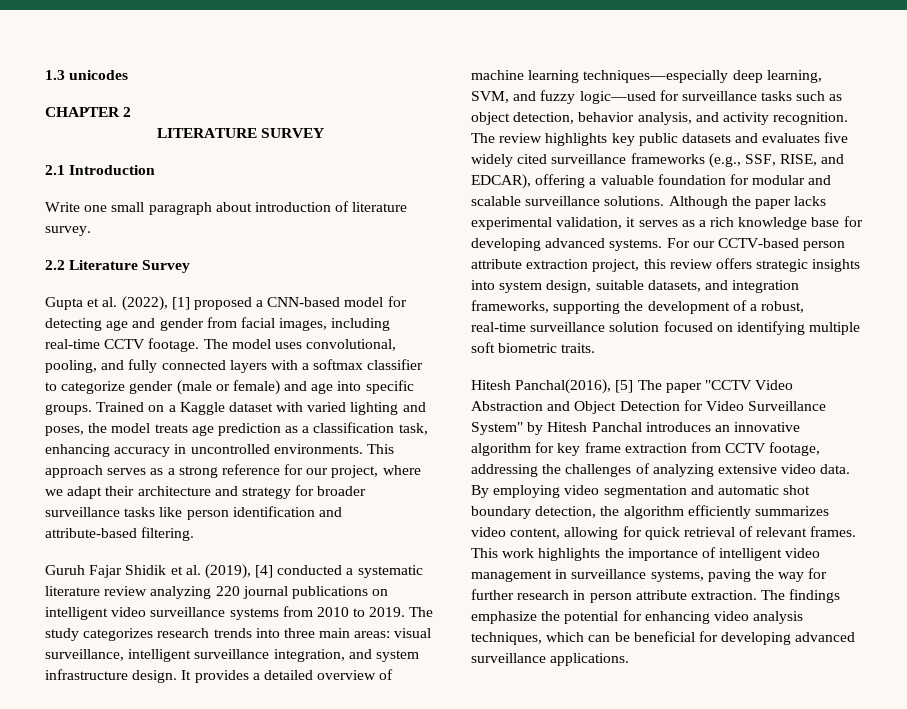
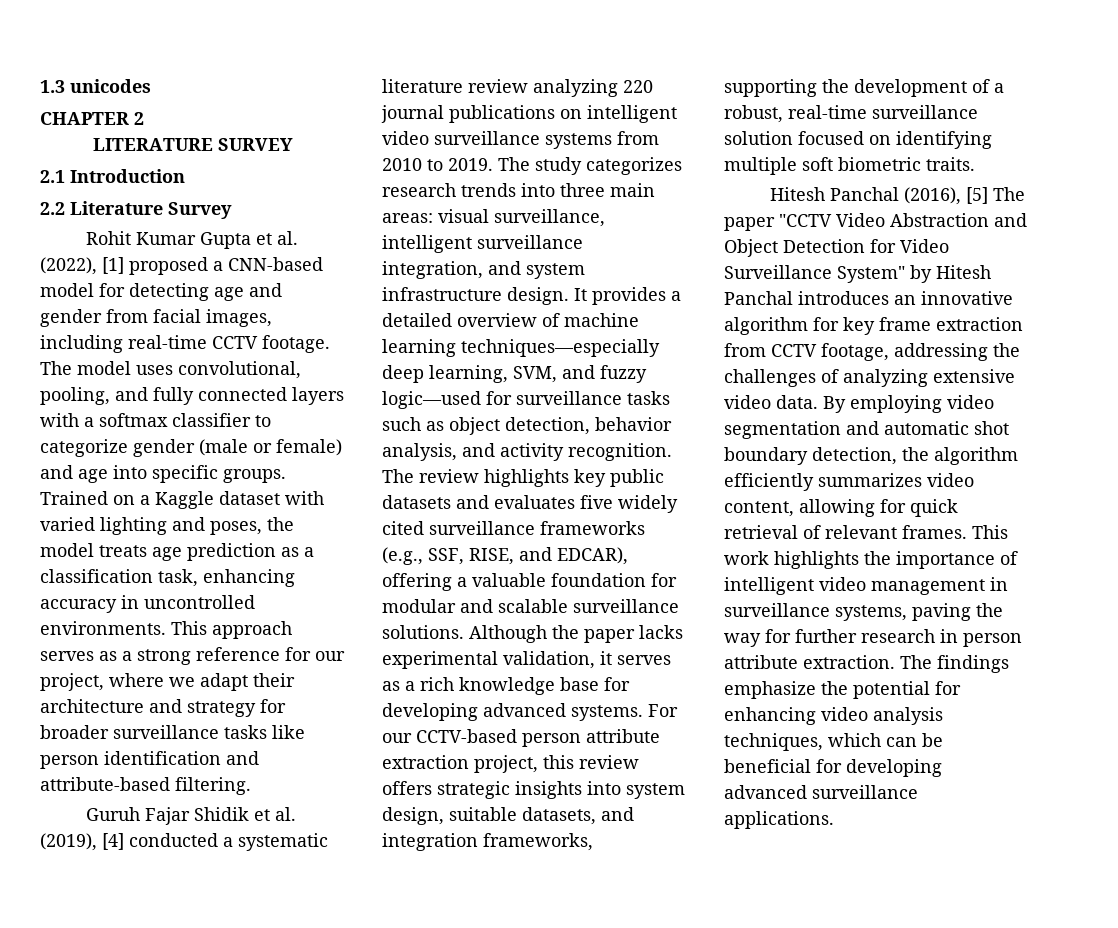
- Write one small paragraph about introduction of literature survey.
- Gupta et al. (2022), [1] proposed a CNN-based model for detecting age and gender from facial images, including real-time CCTV footage.
+ Rohit Kumar Gupta et al. (2022), [1] proposed a CNN-based model for detecting age and gender from facial images, including real-time CCTV footage.
- Hitesh Panchal(2016), [5] The paper "CCTV Video Abstraction and Object Detection for Video Surveillance System" by Hitesh Panchal introduces an innovative algorithm for key frame extraction from CCTV footage, addressing the challenges of analyzing extensive video data.
+ Hitesh Panchal (2016), [5] The paper "CCTV Video Abstraction and Object Detection for Video Surveillance System" by Hitesh Panchal introduces an innovative algorithm for key frame extraction from CCTV footage, addressing the challenges of analyzing extensive video data.

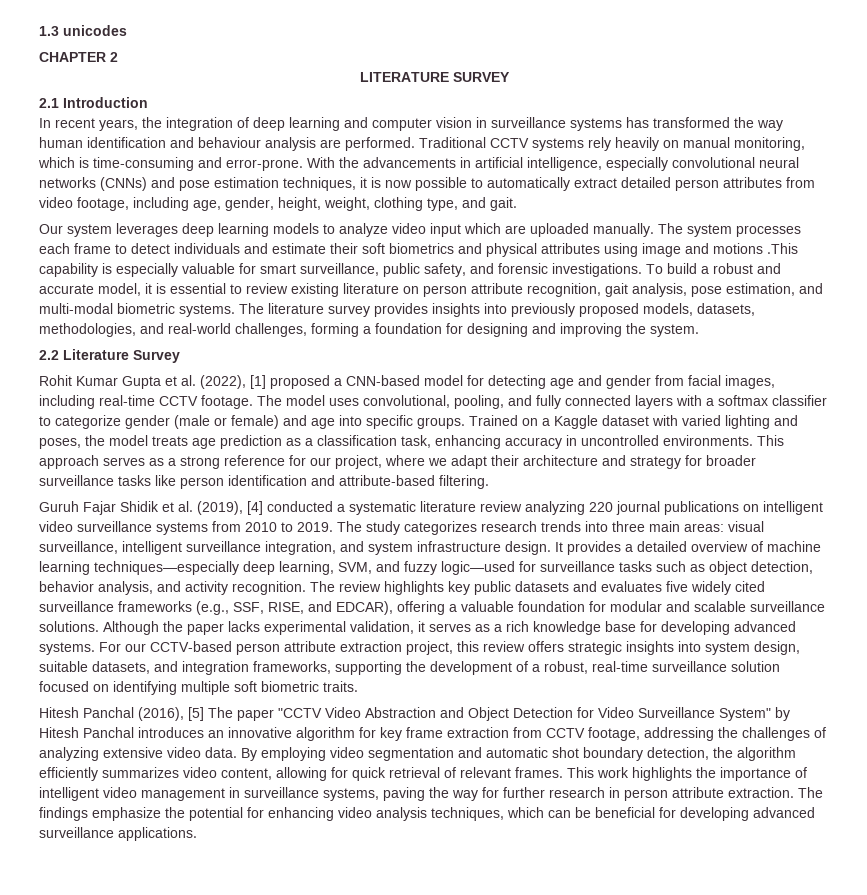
+ In recent years, the integration of deep learning and computer vision in surveillance systems has transformed the way human identification and behaviour analysis are performed. Traditional CCTV systems rely heavily on manual monitoring, which is time-consuming and error-prone. With the advancements in artificial intelligence, especially convolutional neural networks (CNNs) and pose estimation techniques, it is now possible to automatically extract detailed person attributes from video footage, including age, gender, height, weight, clothing type, and gait.
+ Our system leverages deep learning models to analyze video input which are uploaded manually. The system processes each frame to detect individuals and estimate their soft biometrics and physical attributes using image and motions .This capability is especially valuable for smart surveillance, public safety, and forensic investigations. To build a robust and accurate model, it is essential to review existing literature on person attribute recognition, gait analysis, pose estimation, and multi-modal biometric systems. The literature survey provides insights into previously proposed models, datasets, methodologies, and real-world challenges, forming a foundation for designing and improving the system.

